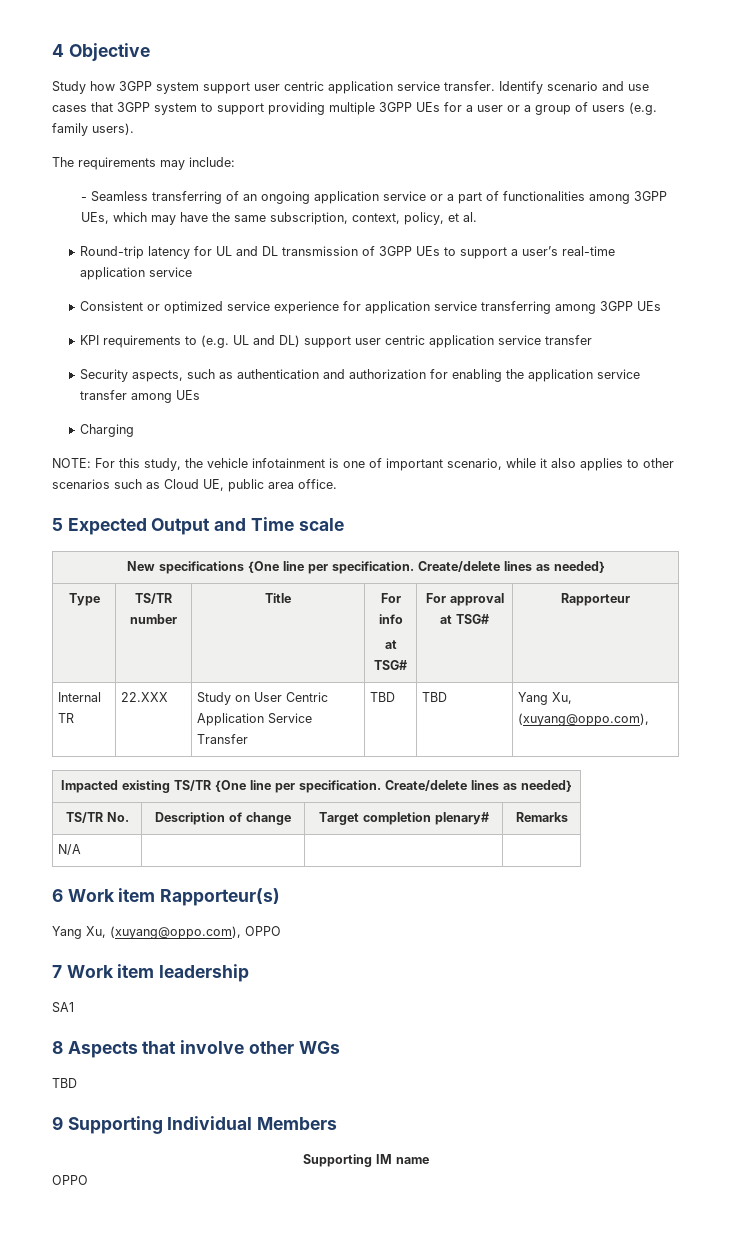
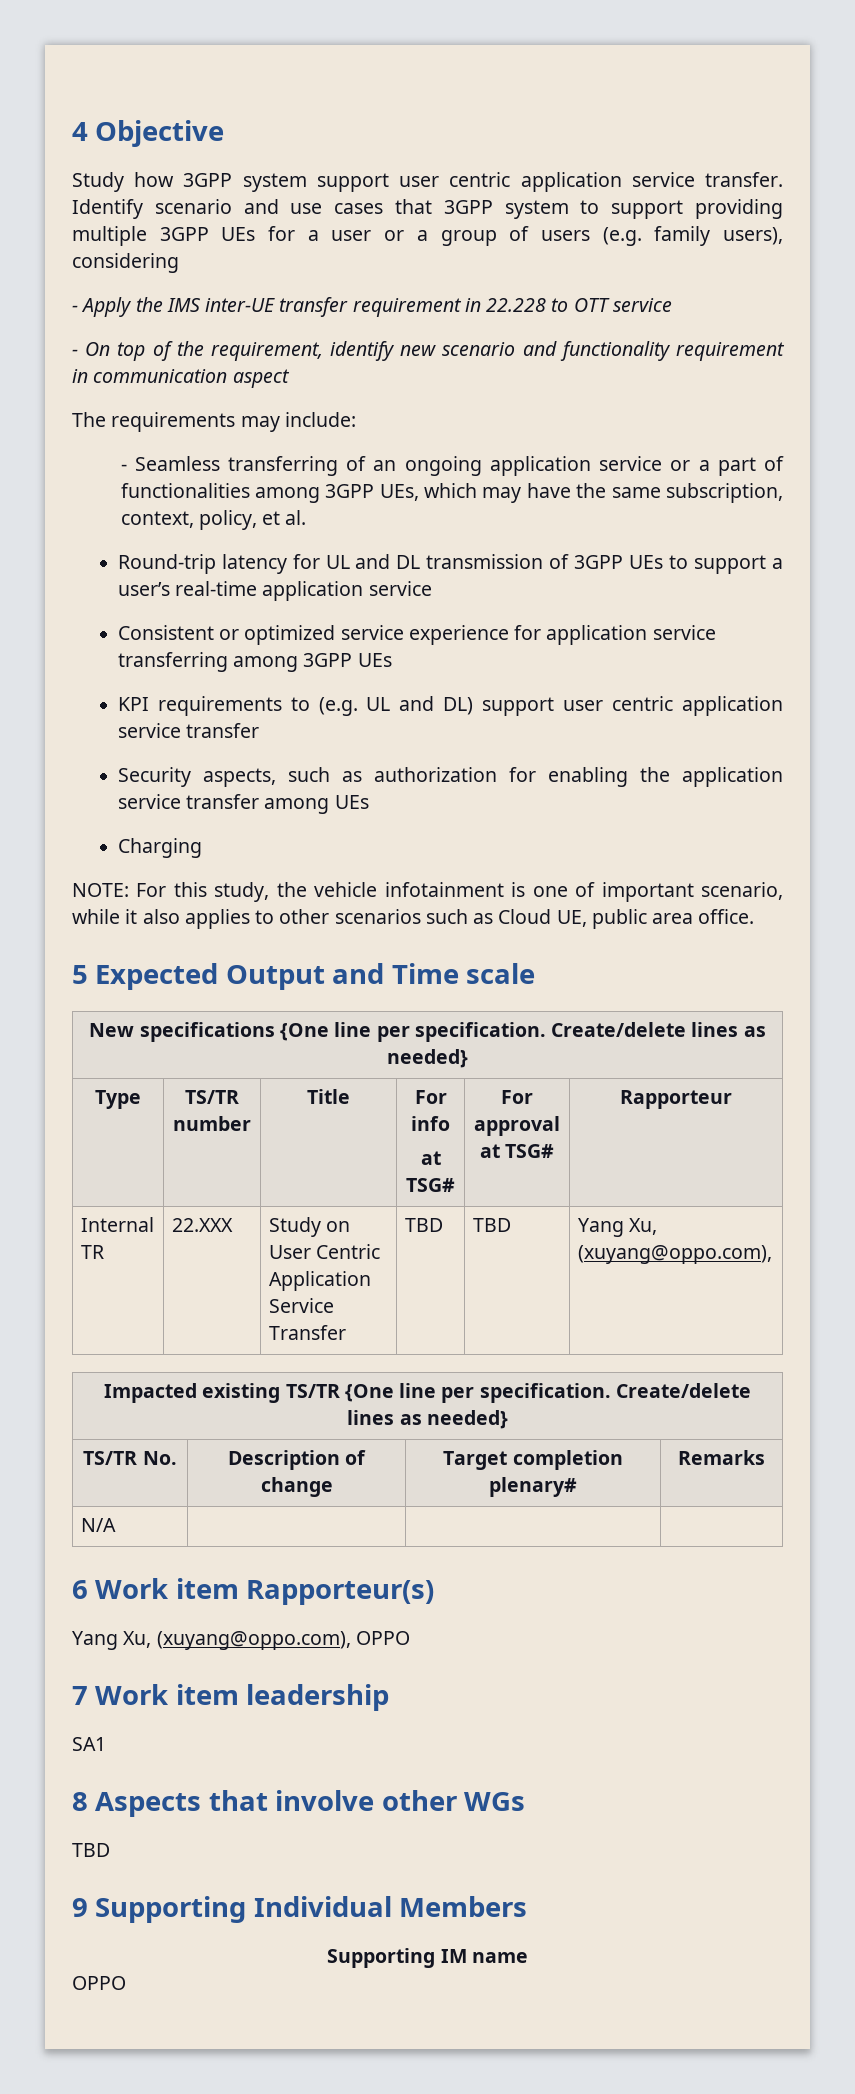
- Identify scenario and use cases that 3GPP system to support providing multiple 3GPP UEs for a user or a group of users (e.g. family users).
+ Identify scenario and use cases that 3GPP system to support providing multiple 3GPP UEs for a user or a group of users (e.g. family users), considering
+ - Apply the IMS inter-UE transfer requirement in 22.228 to OTT service
+ - On top of the requirement, identify new scenario and functionality requirement in communication aspect
- Security aspects, such as authentication and authorization for enabling the application service transfer among UEs
+ Security aspects, such as authorization for enabling the application service transfer among UEs

